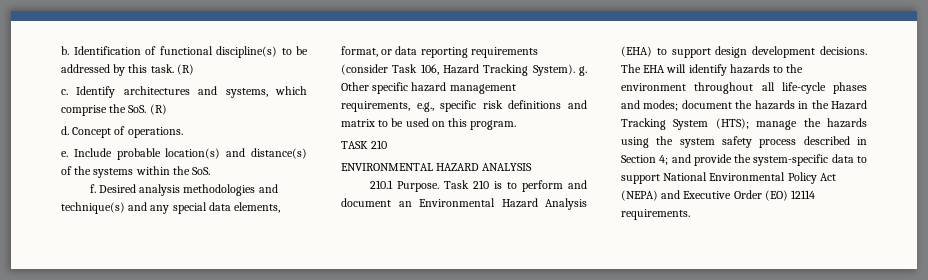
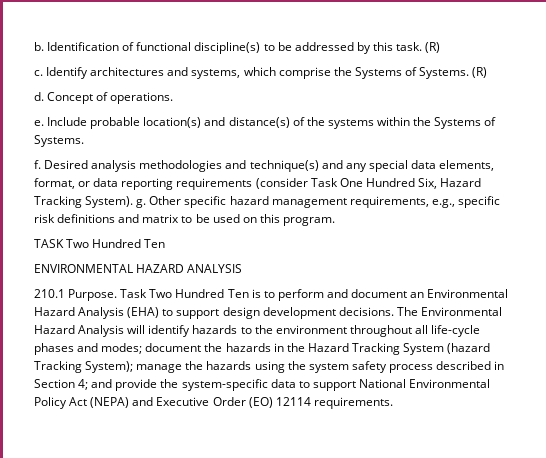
- Identify architectures and systems, which comprise the SoS. (R)
+ Identify architectures and systems, which comprise the Systems of Systems. (R)
- Include probable location(s) and distance(s) of the systems within the SoS.
+ Include probable location(s) and distance(s) of the systems within the Systems of Systems.
- Desired analysis methodologies and technique(s) and any special data elements, format, or data reporting requirements (consider Task 106, Hazard Tracking System). g.
+ Desired analysis methodologies and technique(s) and any special data elements, format, or data reporting requirements (consider Task One Hundred Six, Hazard Tracking System). g.
- TASK 210
+ TASK Two Hundred Ten
- Task 210 is to perform and document an Environmental Hazard Analysis (EHA) to support design development decisions.
+ Task Two Hundred Ten is to perform and document an Environmental Hazard Analysis (EHA) to support design development decisions.
- The EHA will identify hazards to the environment throughout all life-cycle phases and modes; document the hazards in the Hazard Tracking System (HTS); manage the hazards using the system safety process described in Section 4; and provide the system-specific data to support National Environmental Policy Act (NEPA) and Executive Order (EO) 12114 requirements.
+ The Environmental Hazard Analysis will identify hazards to the environment throughout all life-cycle phases and modes; document the hazards in the Hazard Tracking System (hazard Tracking System); manage the hazards using the system safety process described in Section 4; and provide the system-specific data to support National Environmental Policy Act (NEPA) and Executive Order (EO) 12114 requirements.

